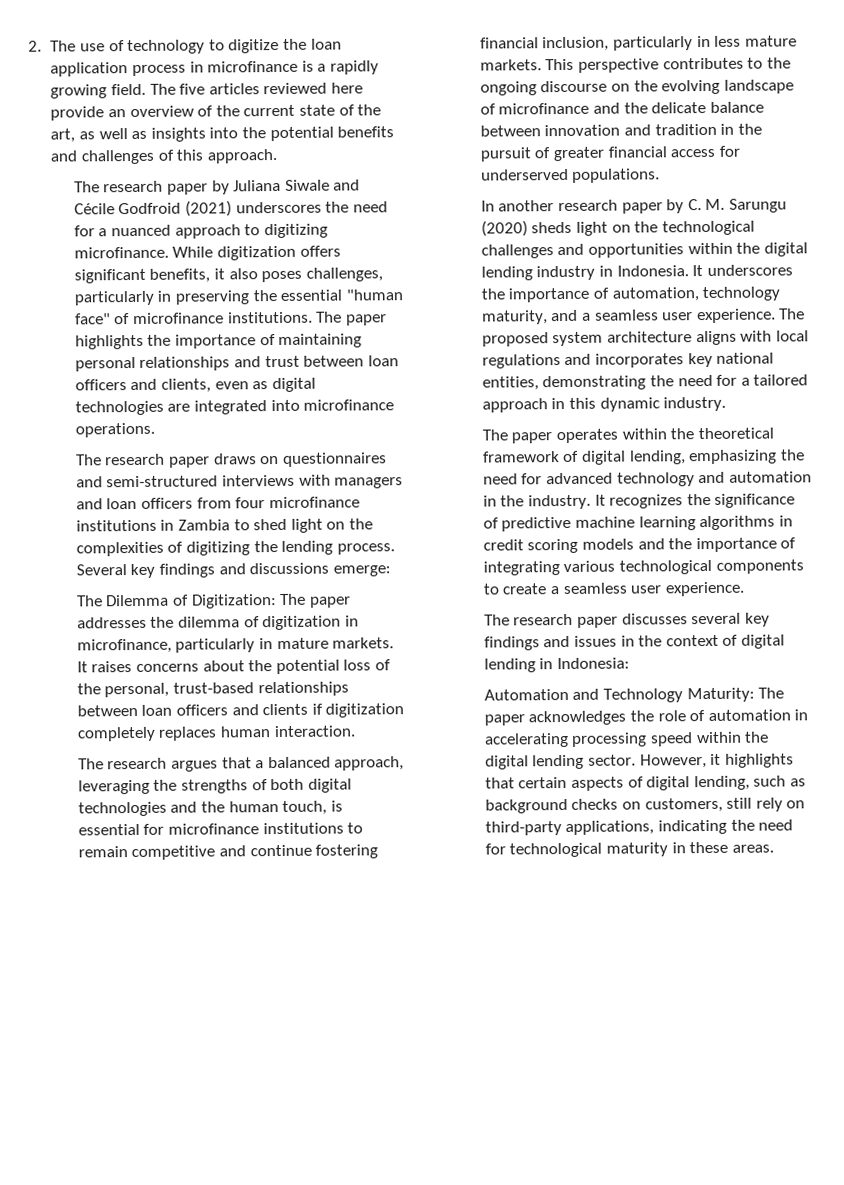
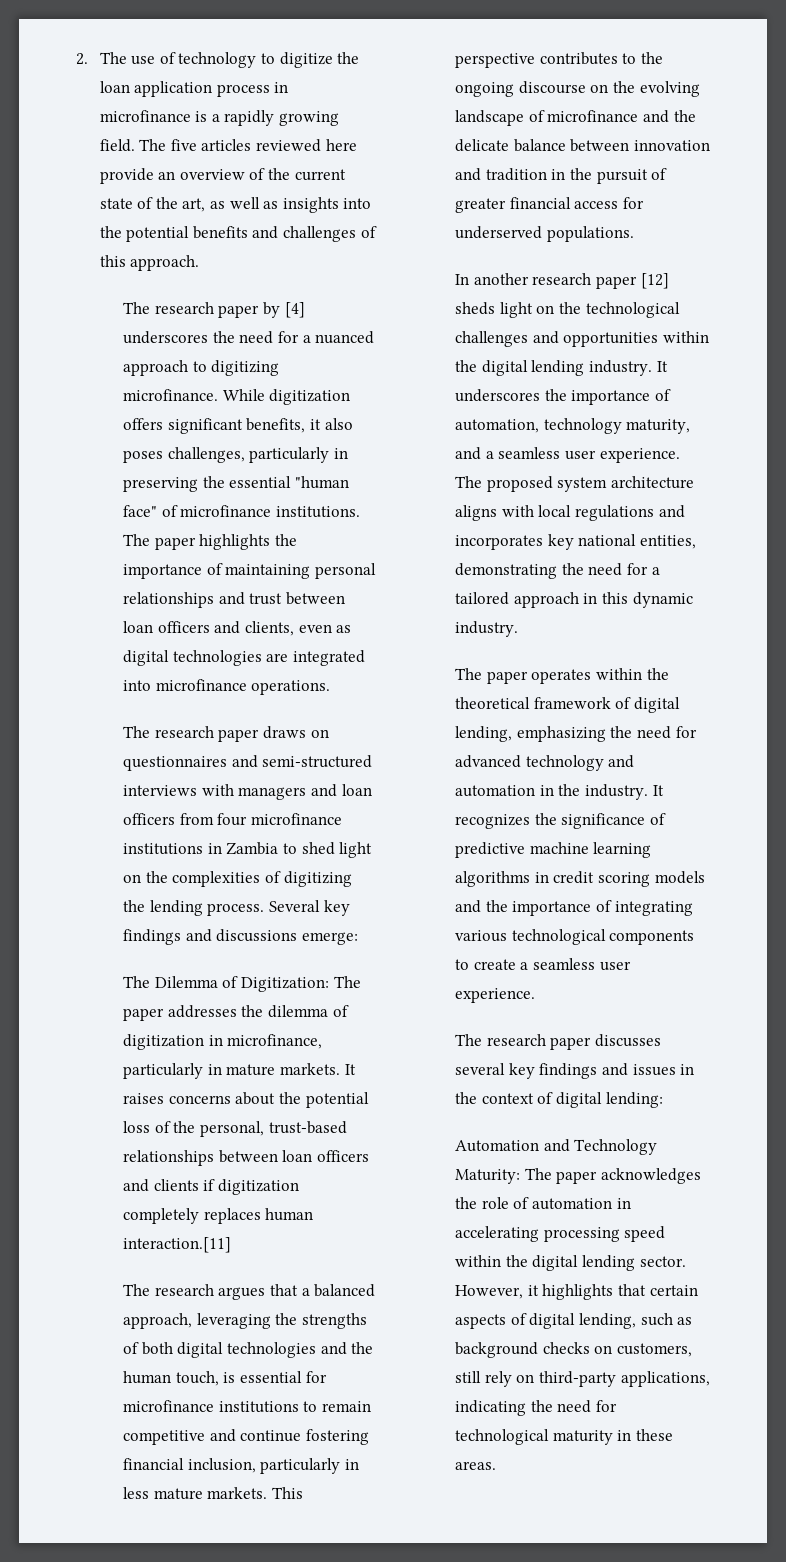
- The research paper by Juliana Siwale and Cécile Godfroid (2021) underscores the need for a nuanced approach to digitizing microfinance.
+ The research paper by [4] underscores the need for a nuanced approach to digitizing microfinance.
- It raises concerns about the potential loss of the personal, trust-based relationships between loan officers and clients if digitization completely replaces human interaction.
+ It raises concerns about the potential loss of the personal, trust-based relationships between loan officers and clients if digitization completely replaces human interaction.[11]
- In another research paper by C. M. Sarungu (2020) sheds light on the technological challenges and opportunities within the digital lending industry in Indonesia.
+ In another research paper [12] sheds light on the technological challenges and opportunities within the digital lending industry.
- The research paper discusses several key findings and issues in the context of digital lending in Indonesia:
+ The research paper discusses several key findings and issues in the context of digital lending:

